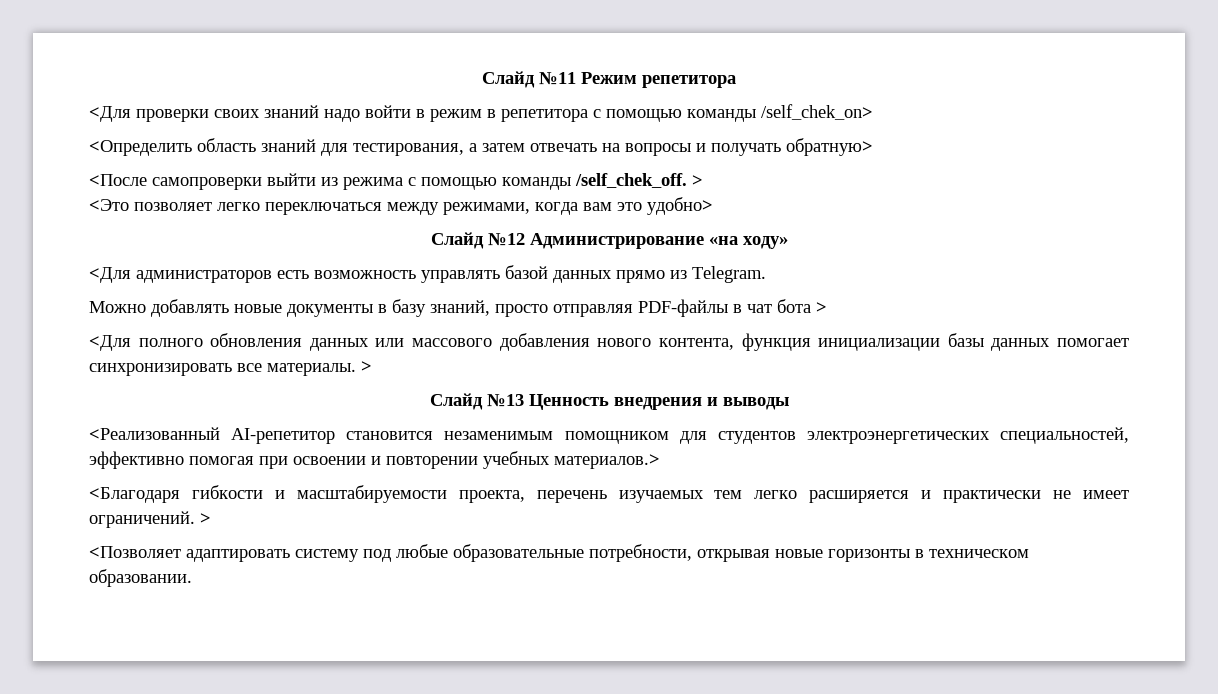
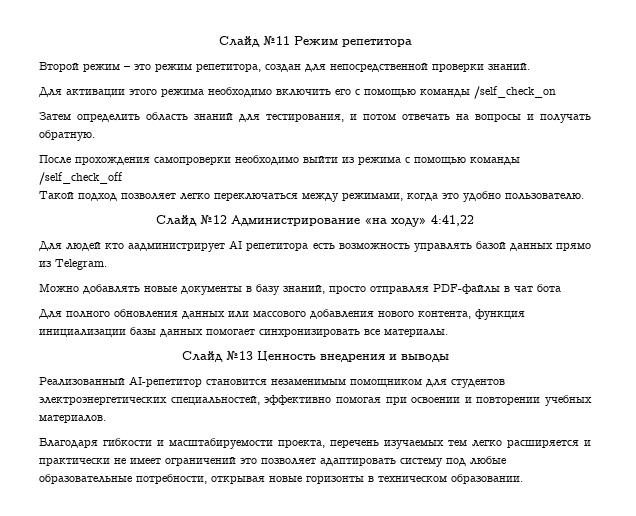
- <Для проверки своих знаний надо войти в режим в репетитора с помощью команды /self_chek_on>
- <Определить область знаний для тестирования, а затем отвечать на вопросы и получать обратную>
- <После самопроверки выйти из режима с помощью команды /self_chek_off. >
- <Это позволяет легко переключаться между режимами, когда вам это удобно>
+ Второй режим – это режим репетитора, создан для непосредственной проверки знаний.
+ Для активации этого режима необходимо включить его с помощью команды /self_check_on
+ Затем определить область знаний для тестирования, и потом отвечать на вопросы и получать обратную.
+ После прохождения самопроверки необходимо выйти из режима с помощью команды /self_check_off
+ Такой подход позволяет легко переключаться между режимами, когда это удобно пользователю.
- Слайд №12 Администрирование «на ходу»
- <Для администраторов есть возможность управлять базой данных прямо из Telegram.
+ Слайд №12 Администрирование «на ходу» 4:41,22
+ Для людей кто аадминистрирует AI репетитора есть возможность управлять базой данных прямо из Telegram.
- Можно добавлять новые документы в базу знаний, просто отправляя PDF-файлы в чат бота >
- <Для полного обновления данных или массового добавления нового контента, функция инициализации базы данных помогает синхронизировать все материалы. >
+ Можно добавлять новые документы в базу знаний, просто отправляя PDF-файлы в чат бота
+ Для полного обновления данных или массового добавления нового контента, функция инициализации базы данных помогает синхронизировать все материалы.
- <Реализованный AI-репетитор становится незаменимым помощником для студентов электроэнергетических специальностей, эффективно помогая при освоении и повторении учебных материалов.>
- <Благодаря гибкости и масштабируемости проекта, перечень изучаемых тем легко расширяется и практически не имеет ограничений. >
- <Позволяет адаптировать систему под любые образовательные потребности, открывая новые горизонты в техническом образовании.
+ Реализованный AI-репетитор становится незаменимым помощником для студентов электроэнергетических специальностей, эффективно помогая при освоении и повторении учебных материалов.
+ Благодаря гибкости и масштабируемости проекта, перечень изучаемых тем легко расширяется и практически не имеет ограничений это позволяет адаптировать систему под любые образовательные потребности, открывая новые горизонты в техническом образовании.

